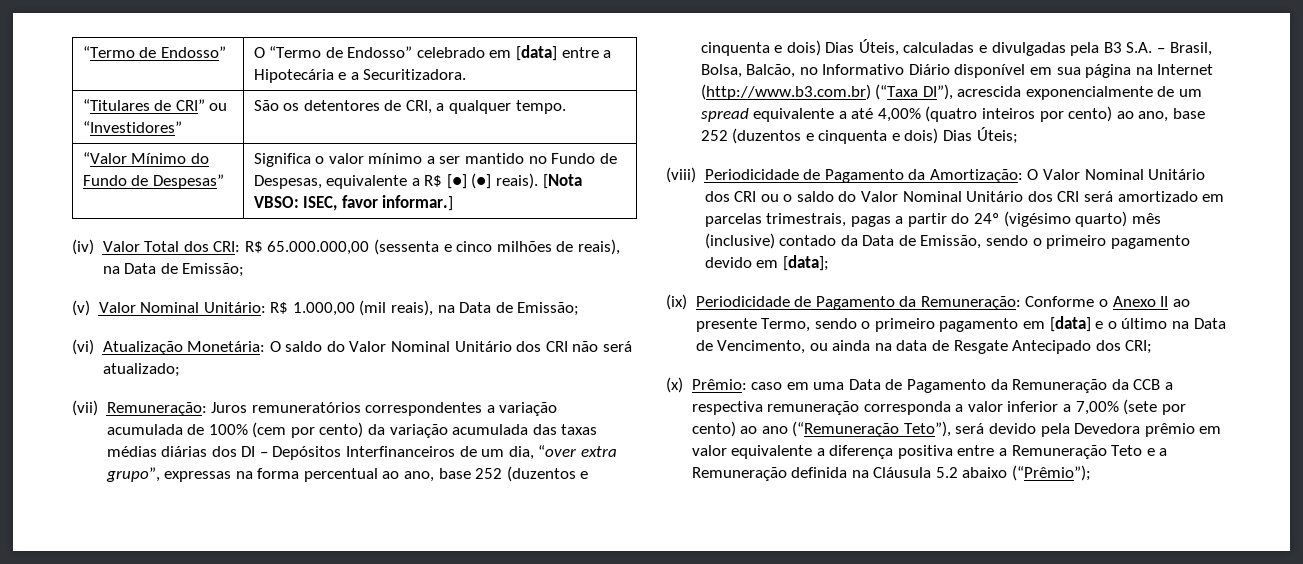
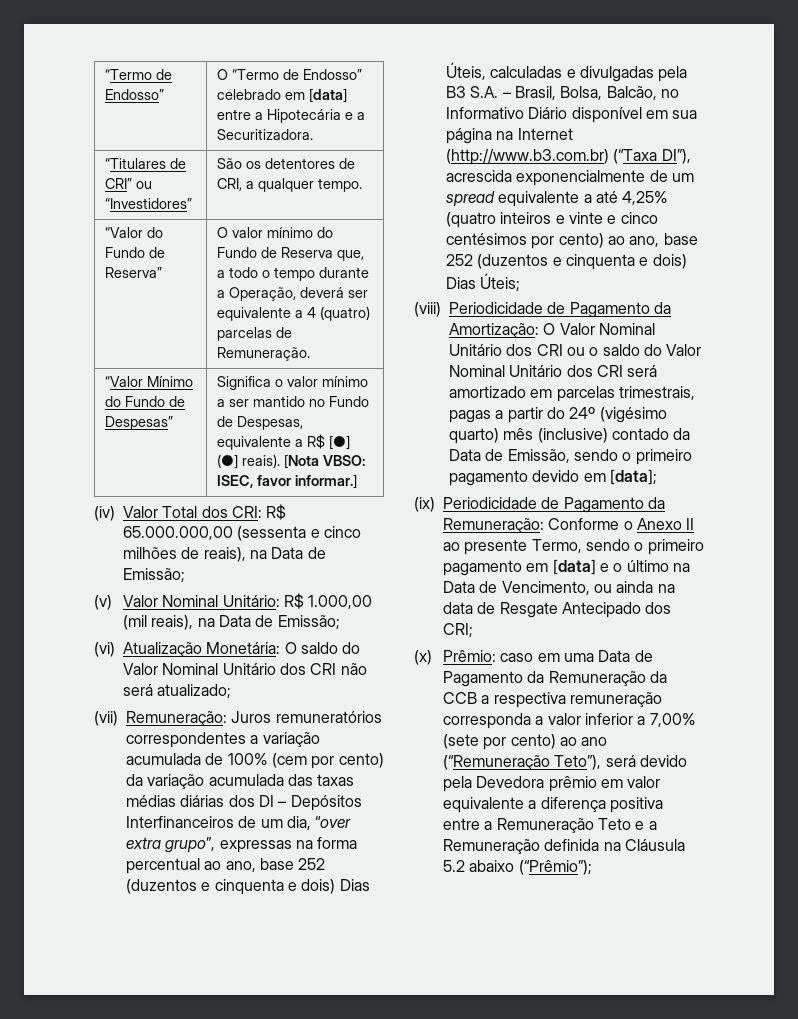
+ “Valor do Fundo de Reserva” | O valor mínimo do Fundo de Reserva que, a todo o tempo durante a Operação, deverá ser equivalente a 4 (quatro) parcelas de Remuneração.
- Juros remuneratórios correspondentes a variação acumulada de 100% (cem por cento) da variação acumulada das taxas médias diárias dos DI – Depósitos Interfinanceiros de um dia, “over extra grupo”, expressas na forma percentual ao ano, base 252 (duzentos e cinquenta e dois) Dias Úteis, calculadas e divulgadas pela B3 S.A. – Brasil, Bolsa, Balcão, no Informativo Diário disponível em sua página na Internet (http://www.b3.com.br) (“Taxa DI”), acrescida exponencialmente de um spread equivalente a até 4,00% (quatro inteiros por cento) ao ano, base 252 (duzentos e cinquenta e dois) Dias Úteis;
+ Juros remuneratórios correspondentes a variação acumulada de 100% (cem por cento) da variação acumulada das taxas médias diárias dos DI – Depósitos Interfinanceiros de um dia, “over extra grupo”, expressas na forma percentual ao ano, base 252 (duzentos e cinquenta e dois) Dias Úteis, calculadas e divulgadas pela B3 S.A. – Brasil, Bolsa, Balcão, no Informativo Diário disponível em sua página na Internet (http://www.b3.com.br) (“Taxa DI”), acrescida exponencialmente de um spread equivalente a até 4,25% (quatro inteiros e vinte e cinco centésimos por cento) ao ano, base 252 (duzentos e cinquenta e dois) Dias Úteis;

